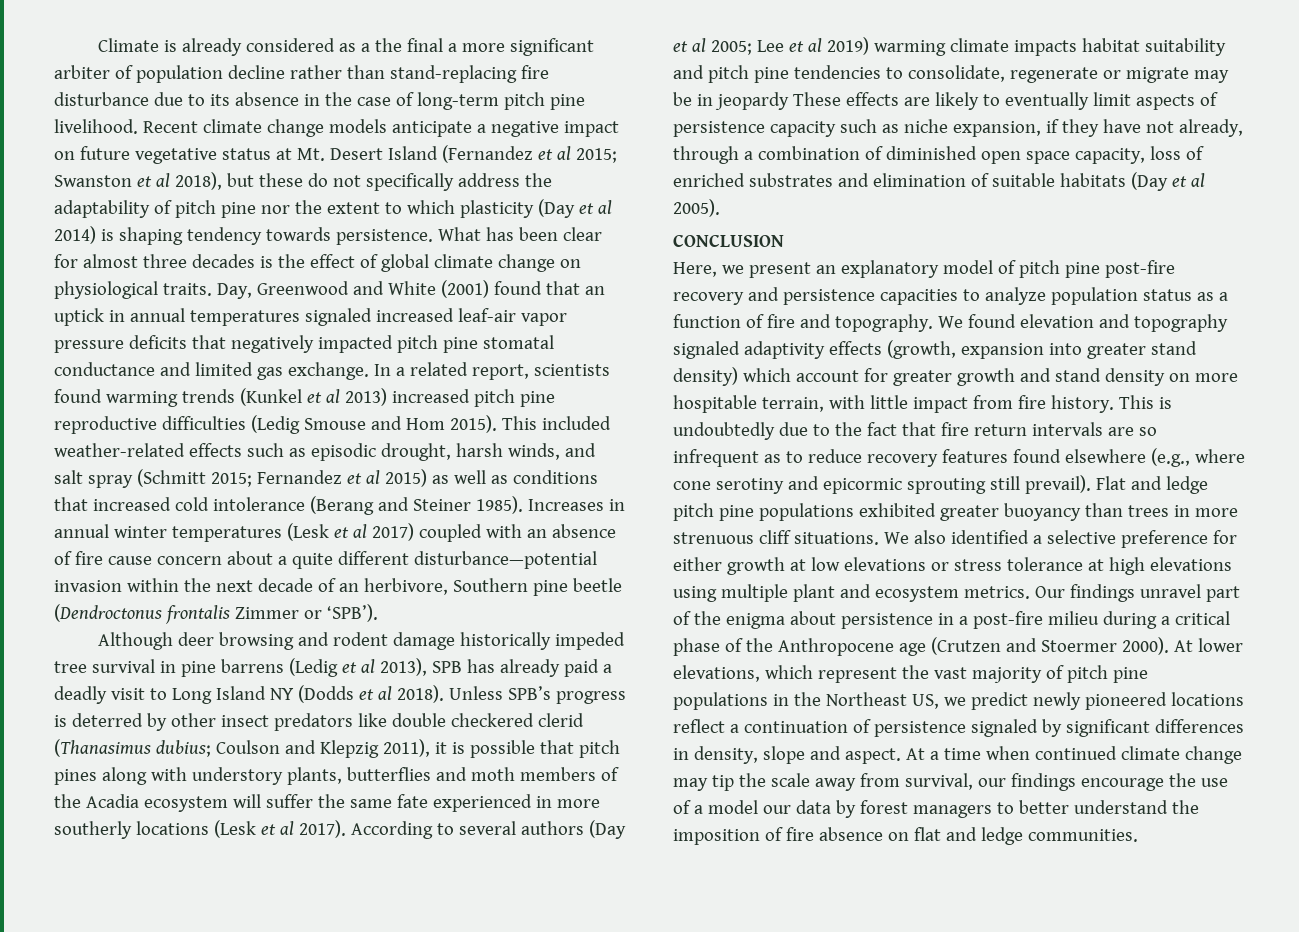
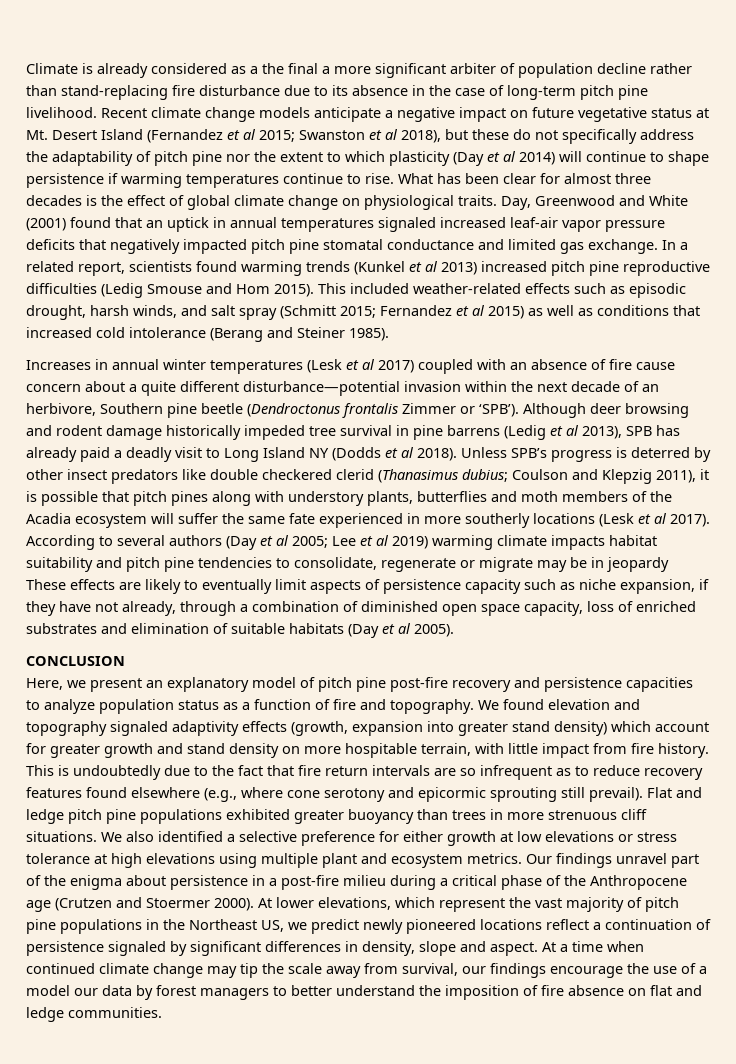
- Recent climate change models anticipate a negative impact on future vegetative status at Mt. Desert Island (Fernandez et al 2015; Swanston et al 2018), but these do not specifically address the adaptability of pitch pine nor the extent to which plasticity (Day et al 2014) is shaping tendency towards persistence.
+ Recent climate change models anticipate a negative impact on future vegetative status at Mt. Desert Island (Fernandez et al 2015; Swanston et al 2018), but these do not specifically address the adaptability of pitch pine nor the extent to which plasticity (Day et al 2014) will continue to shape persistence if warming temperatures continue to rise.
- Fernandez et al 2015) as well as conditions that increased cold intolerance (Berang and Steiner 1985). Increases in annual winter temperatures (Lesk et al 2017) coupled with an absence of fire cause concern about a quite different disturbance—potential invasion within the next decade of an herbivore, Southern pine beetle (Dendroctonus frontalis Zimmer or ‘SPB’).
- Although deer browsing and rodent damage historically impeded tree survival in pine barrens (Ledig et al 2013), SPB has already paid a deadly visit to Long Island NY (Dodds et al 2018).
+ Fernandez et al 2015) as well as conditions that increased cold intolerance (Berang and Steiner 1985).
+ Increases in annual winter temperatures (Lesk et al 2017) coupled with an absence of fire cause concern about a quite different disturbance—potential invasion within the next decade of an herbivore, Southern pine beetle (Dendroctonus frontalis Zimmer or ‘SPB’). Although deer browsing and rodent damage historically impeded tree survival in pine barrens (Ledig et al 2013), SPB has already paid a deadly visit to Long Island NY (Dodds et al 2018).
- This is undoubtedly due to the fact that fire return intervals are so infrequent as to reduce recovery features found elsewhere (e.g., where cone serotiny and epicormic sprouting still prevail).
+ This is undoubtedly due to the fact that fire return intervals are so infrequent as to reduce recovery features found elsewhere (e.g., where cone serotony and epicormic sprouting still prevail).

